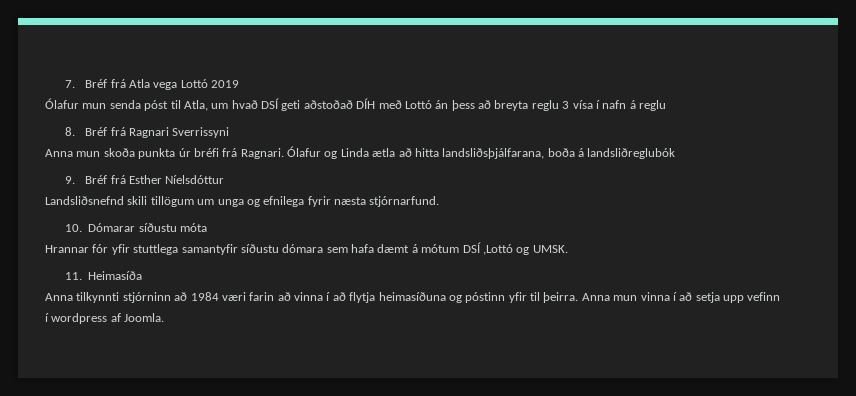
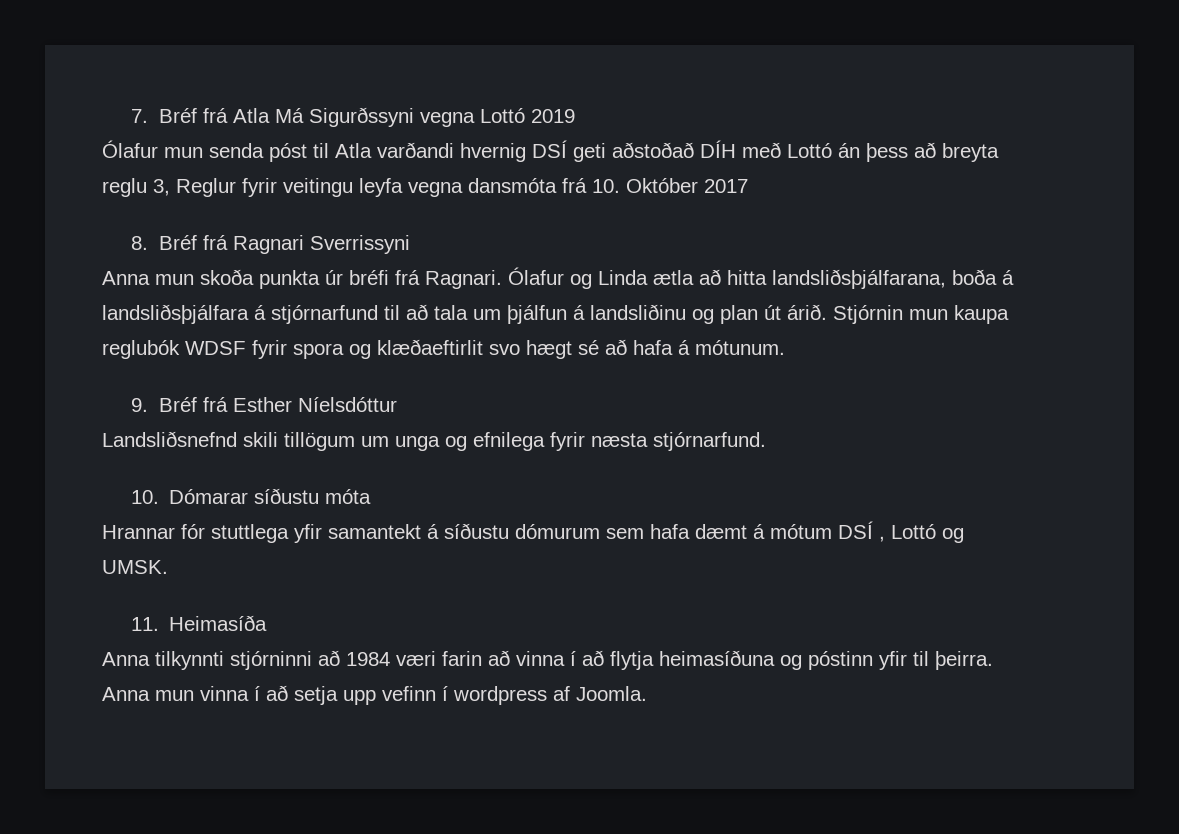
- 7. Bréf frá Atla vega Lottó 2019
+ 7. Bréf frá Atla Má Sigurðssyni vegna Lottó 2019
- Ólafur mun senda póst til Atla, um hvað DSÍ geti aðstoðað DÍH með Lottó án þess að breyta reglu 3 vísa í nafn á reglu
+ Ólafur mun senda póst til Atla varðandi hvernig DSÍ geti aðstoðað DÍH með Lottó án þess að breyta reglu 3, Reglur fyrir veitingu leyfa vegna dansmóta frá 10. Október 2017
- Ólafur og Linda ætla að hitta landsliðsþjálfarana, boða á landsliðreglubók
+ Ólafur og Linda ætla að hitta landsliðsþjálfarana, boða á landsliðsþjálfara á stjórnarfund til að tala um þjálfun á landsliðinu og plan út árið. Stjórnin mun kaupa reglubók WDSF fyrir spora og klæðaeftirlit svo hægt sé að hafa á mótunum.
- Hrannar fór yfir stuttlega samantyfir síðustu dómara sem hafa dæmt á mótum DSÍ ,Lottó og UMSK.
+ Hrannar fór stuttlega yfir samantekt á síðustu dómurum sem hafa dæmt á mótum DSÍ , Lottó og UMSK.
- Anna tilkynnti stjórninn að 1984 væri farin að vinna í að flytja heimasíðuna og póstinn yfir til þeirra.
+ Anna tilkynnti stjórninni að 1984 væri farin að vinna í að flytja heimasíðuna og póstinn yfir til þeirra.

